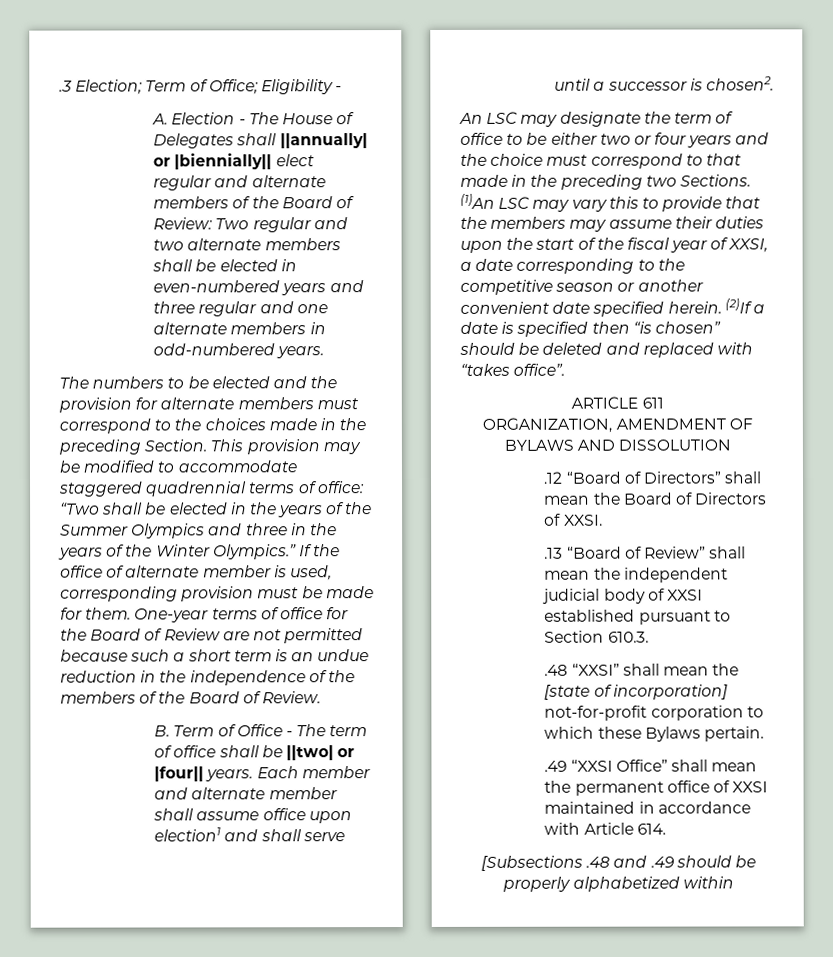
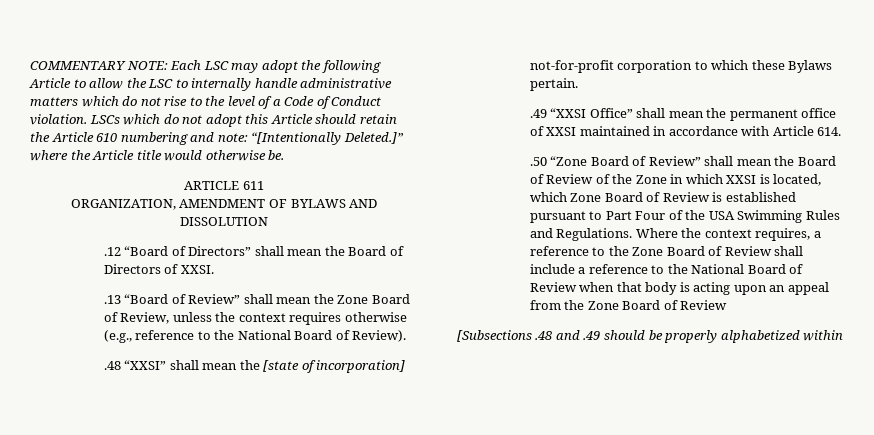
- .3 Election; Term of Office; Eligibility -
- A. Election - The House of Delegates shall ||annually| or |biennially|| elect regular and alternate members of the Board of Review: Two regular and two alternate members shall be elected in even-numbered years and three regular and one alternate members in odd-numbered years.
- The numbers to be elected and the provision for alternate members must correspond to the choices made in the preceding Section. This provision may be modified to accommodate staggered quadrennial terms of office: “Two shall be elected in the years of the Summer Olympics and three in the years of the Winter Olympics.” If the office of alternate member is used, corresponding provision must be made for them. One-year terms of office for the Board of Review are not permitted because such a short term is an undue reduction in the independence of the members of the Board of Review.
- B. Term of Office - The term of office shall be ||two| or |four|| years. Each member and alternate member shall assume office upon election1 and shall serve until a successor is chosen2.
- An LSC may designate the term of office to be either two or four years and the choice must correspond to that made in the preceding two Sections. (1)An LSC may vary this to provide that the members may assume their duties upon the start of the fiscal year of XXSI, a date corresponding to the competitive season or another convenient date specified herein. (2)If a date is specified then “is chosen” should be deleted and replaced with “takes office”.
+ COMMENTARY NOTE: Each LSC may adopt the following Article to allow the LSC to internally handle administrative matters which do not rise to the level of a Code of Conduct violation. LSCs which do not adopt this Article should retain the Article 610 numbering and note: “[Intentionally Deleted.]” where the Article title would otherwise be.
- .13 “Board of Review” shall mean the independent judicial body of XXSI established pursuant to Section 610.3.
+ .13 “Board of Review” shall mean the Zone Board of Review, unless the context requires otherwise (e.g., reference to the National Board of Review).
+ .50 “Zone Board of Review” shall mean the Board of Review of the Zone in which XXSI is located, which Zone Board of Review is established pursuant to Part Four of the USA Swimming Rules and Regulations. Where the context requires, a reference to the Zone Board of Review shall include a reference to the National Board of Review when that body is acting upon an appeal from the Zone Board of Review

